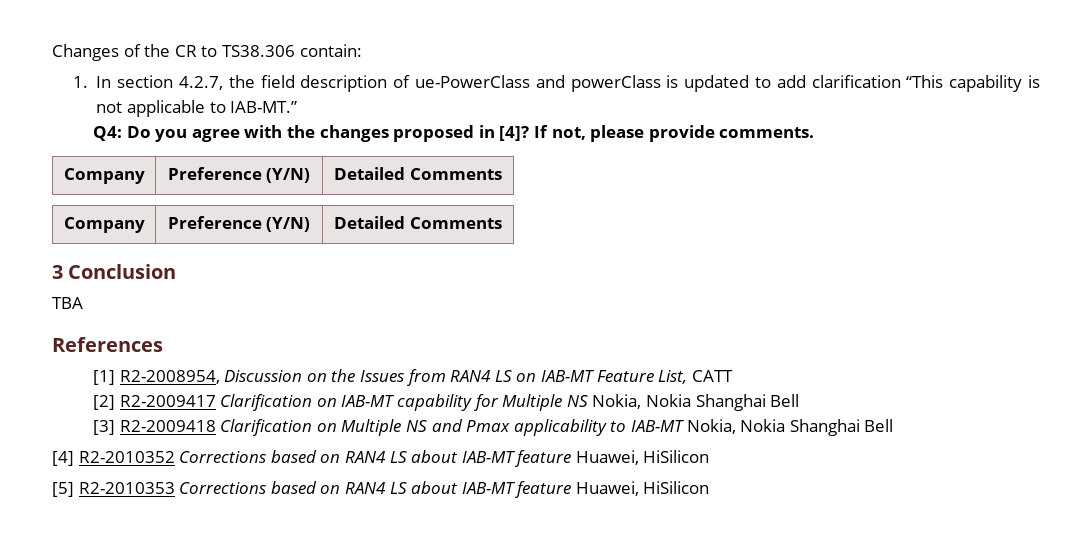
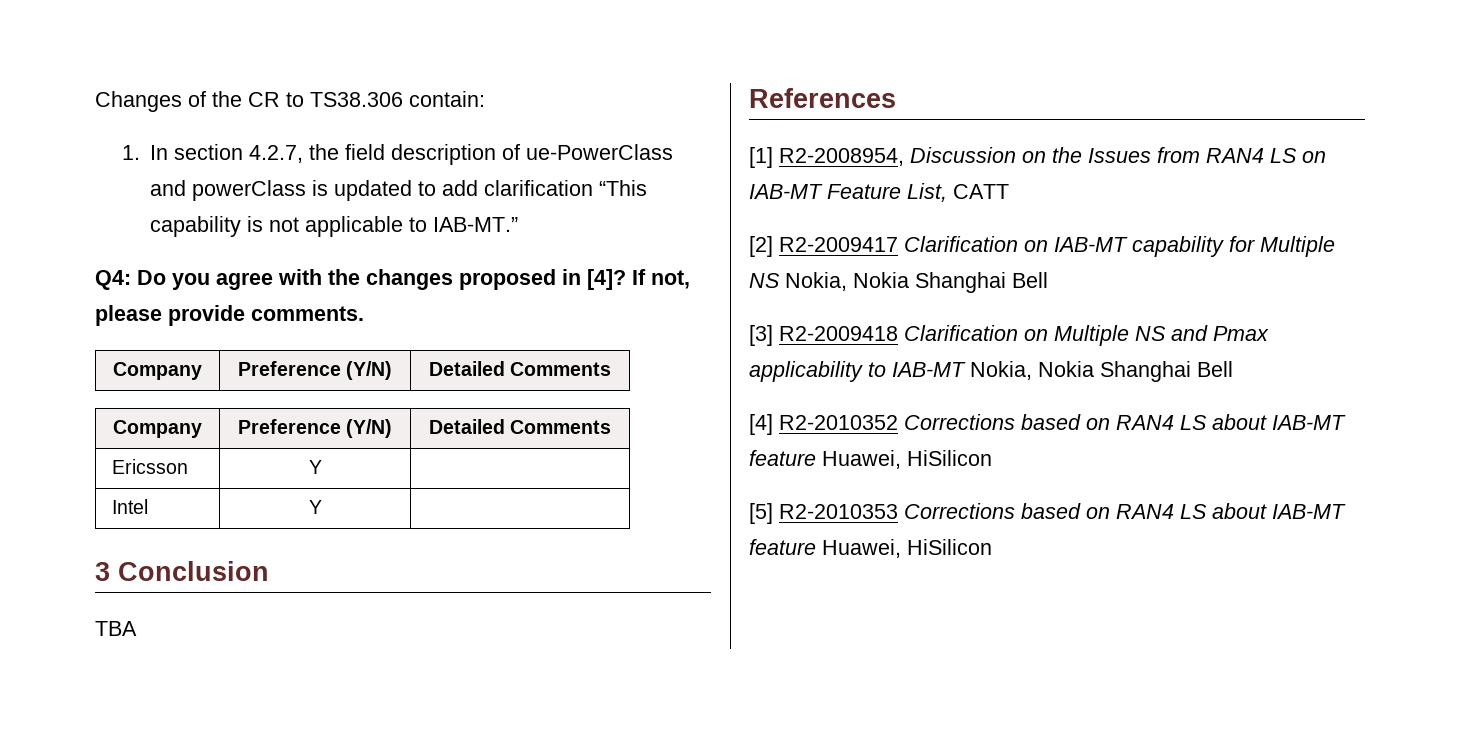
+ Ericsson | Y |
+ Intel | Y |

